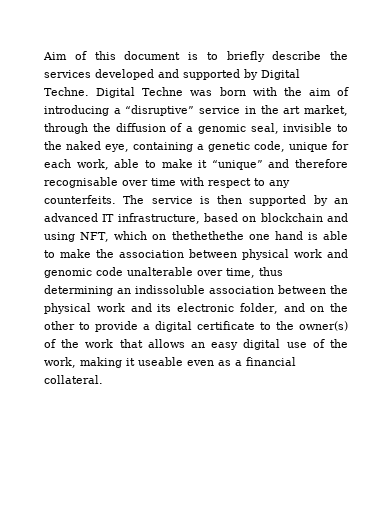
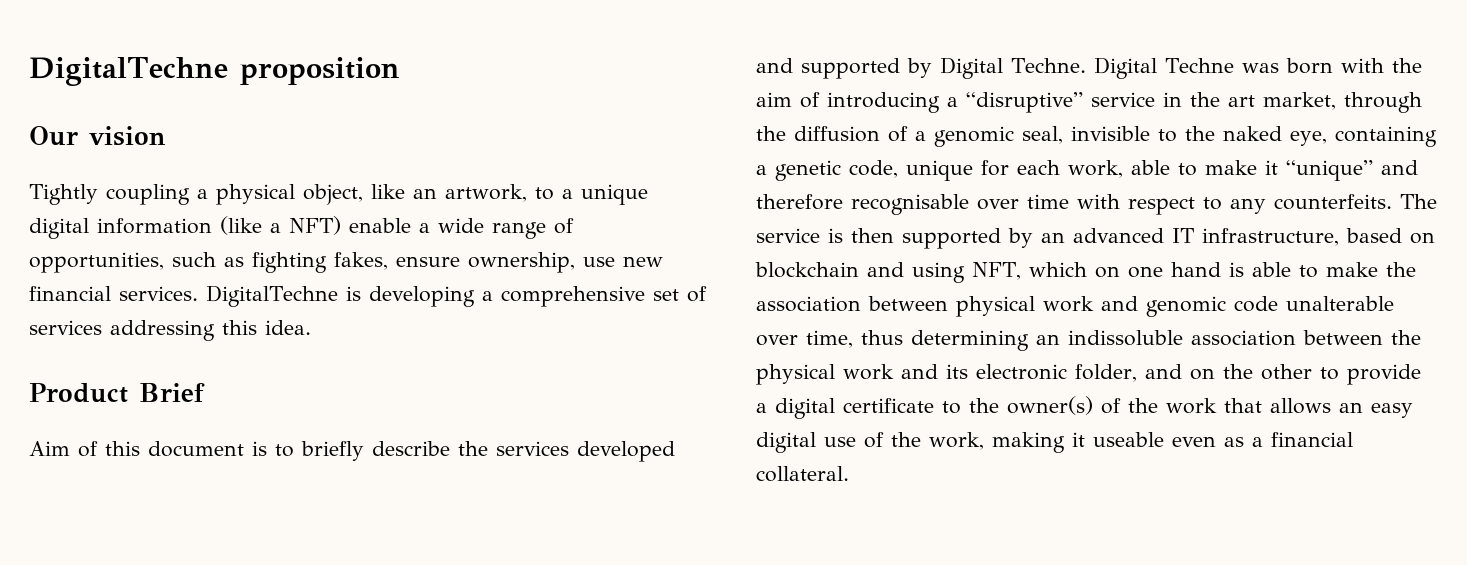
+ DigitalTechne proposition
+ Our vision
+ Tightly coupling a physical object, like an artwork, to a unique digital information (like a NFT) enable a wide range of opportunities, such as fighting fakes, ensure ownership, use new financial services. DigitalTechne is developing a comprehensive set of services addressing this idea.
+ Product Brief
- The service is then supported by an advanced IT infrastructure, based on blockchain and using NFT, which on thethethethe one hand is able to make the association between physical work and genomic code unalterable over time, thus determining an indissoluble association between the physical work and its electronic folder, and on the other to provide a digital certificate to the owner(s) of the work that allows an easy digital use of the work, making it useable even as a financial collateral.
+ The service is then supported by an advanced IT infrastructure, based on blockchain and using NFT, which on one hand is able to make the association between physical work and genomic code unalterable over time, thus determining an indissoluble association between the physical work and its electronic folder, and on the other to provide a digital certificate to the owner(s) of the work that allows an easy digital use of the work, making it useable even as a financial collateral.

